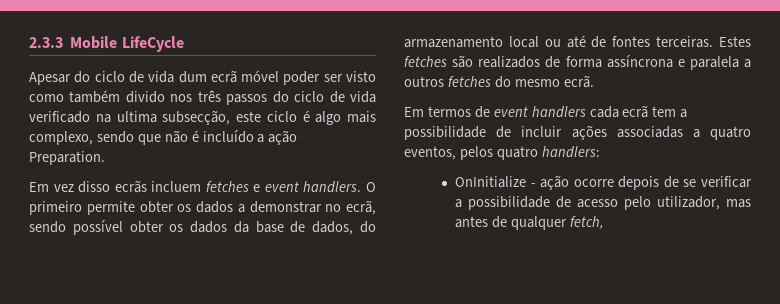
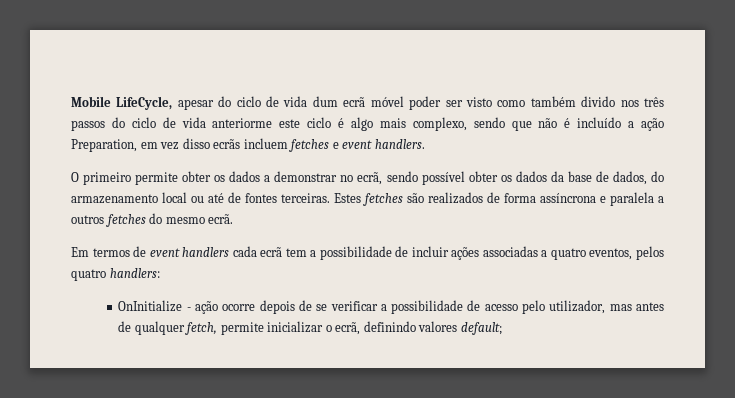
- 2.3.3 Mobile LifeCycle
- Apesar do ciclo de vida dum ecrã móvel poder ser visto como também divido nos três passos do ciclo de vida verificado na ultima subsecção, este ciclo é algo mais complexo, sendo que não é incluído a ação Preparation.
- Em vez disso ecrãs incluem fetches e event handlers. O primeiro permite obter os dados a demonstrar no ecrã, sendo possível obter os dados da base de dados, do armazenamento local ou até de fontes terceiras.
+ Mobile LifeCycle, apesar do ciclo de vida dum ecrã móvel poder ser visto como também divido nos três passos do ciclo de vida anteriorme este ciclo é algo mais complexo, sendo que não é incluído a ação Preparation, em vez disso ecrãs incluem fetches e event handlers.
+ O primeiro permite obter os dados a demonstrar no ecrã, sendo possível obter os dados da base de dados, do armazenamento local ou até de fontes terceiras.
- OnInitialize - ação ocorre depois de se verificar a possibilidade de acesso pelo utilizador, mas antes de qualquer fetch,
+ OnInitialize - ação ocorre depois de se verificar a possibilidade de acesso pelo utilizador, mas antes de qualquer fetch, permite inicializar o ecrã, definindo valores default;

